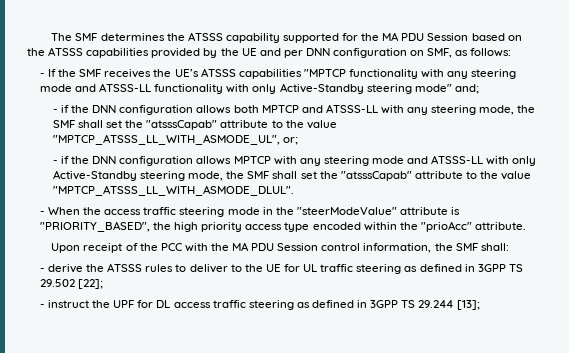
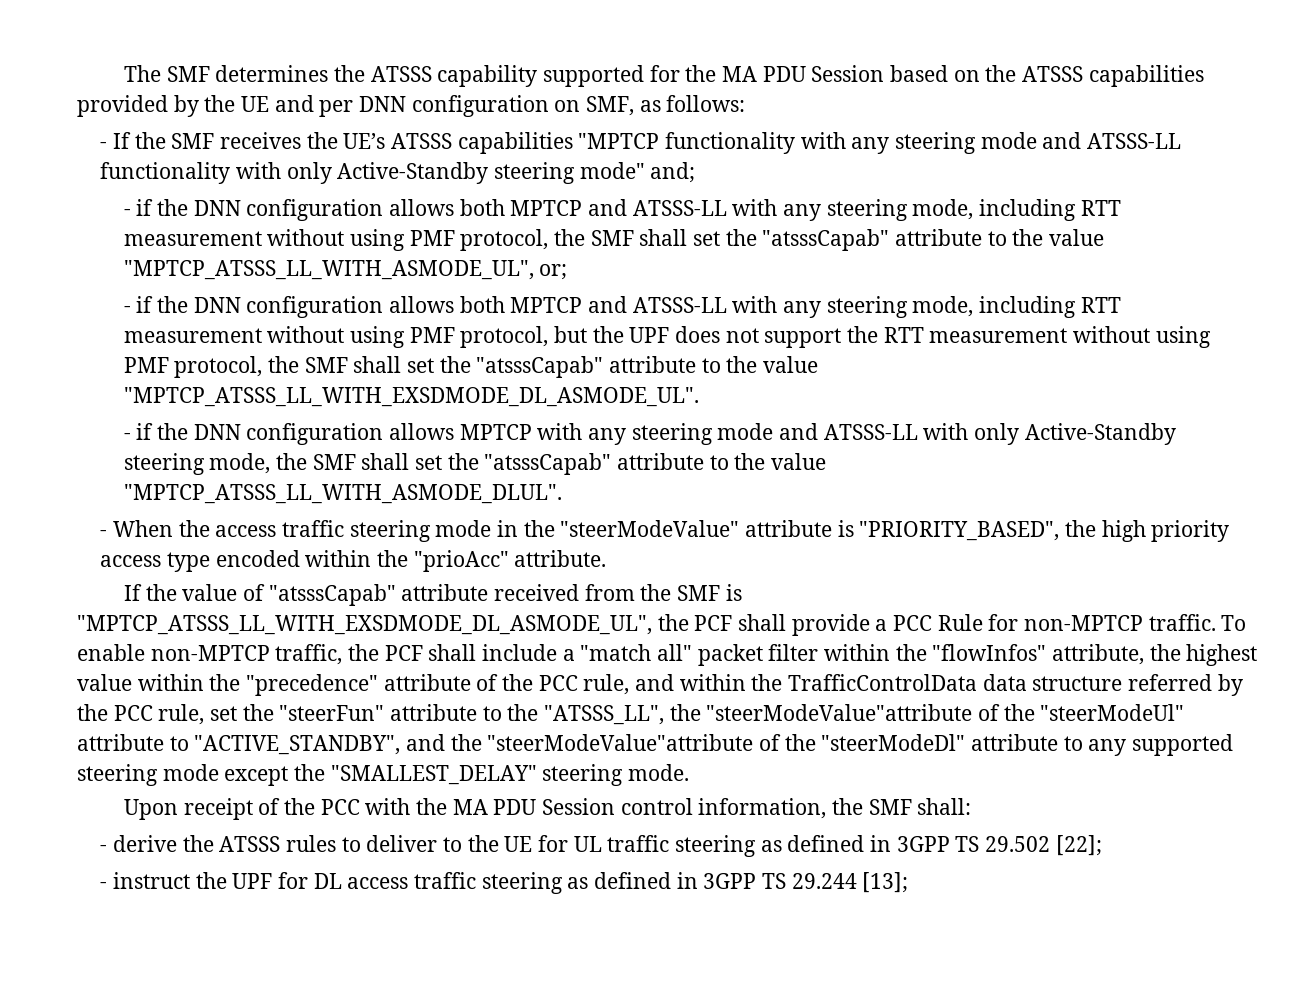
- - if the DNN configuration allows both MPTCP and ATSSS-LL with any steering mode, the SMF shall set the "atsssCapab" attribute to the value "MPTCP_ATSSS_LL_WITH_ASMODE_UL", or;
+ - if the DNN configuration allows both MPTCP and ATSSS-LL with any steering mode, including RTT measurement without using PMF protocol, the SMF shall set the "atsssCapab" attribute to the value "MPTCP_ATSSS_LL_WITH_ASMODE_UL", or;
+ - if the DNN configuration allows both MPTCP and ATSSS-LL with any steering mode, including RTT measurement without using PMF protocol, but the UPF does not support the RTT measurement without using PMF protocol, the SMF shall set the "atsssCapab" attribute to the value "MPTCP_ATSSS_LL_WITH_EXSDMODE_DL_ASMODE_UL".
+ If the value of "atsssCapab" attribute received from the SMF is "MPTCP_ATSSS_LL_WITH_EXSDMODE_DL_ASMODE_UL", the PCF shall provide a PCC Rule for non-MPTCP traffic. To enable non-MPTCP traffic, the PCF shall include a "match all" packet filter within the "flowInfos" attribute, the highest value within the "precedence" attribute of the PCC rule, and within the TrafficControlData data structure referred by the PCC rule, set the "steerFun" attribute to the "ATSSS_LL", the "steerModeValue"attribute of the "steerModeUl" attribute to "ACTIVE_STANDBY", and the "steerModeValue"attribute of the "steerModeDl" attribute to any supported steering mode except the "SMALLEST_DELAY" steering mode.

